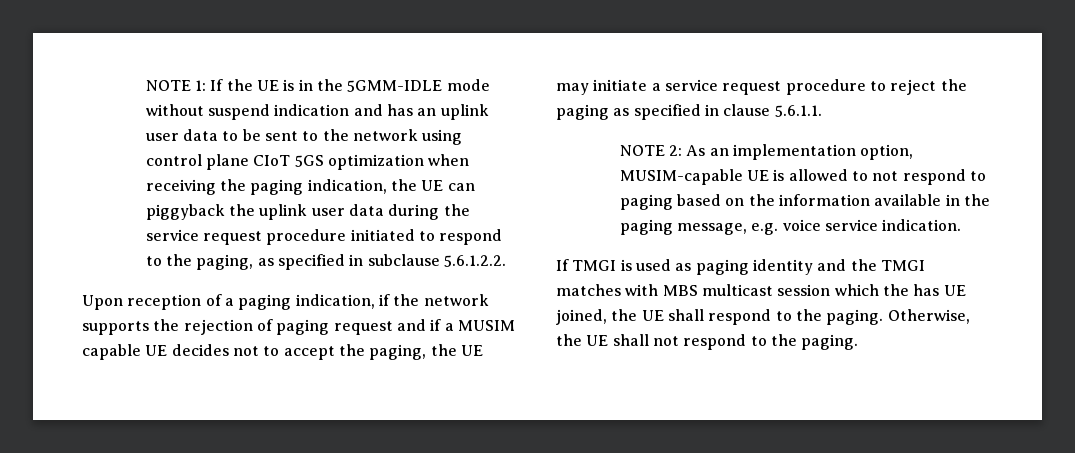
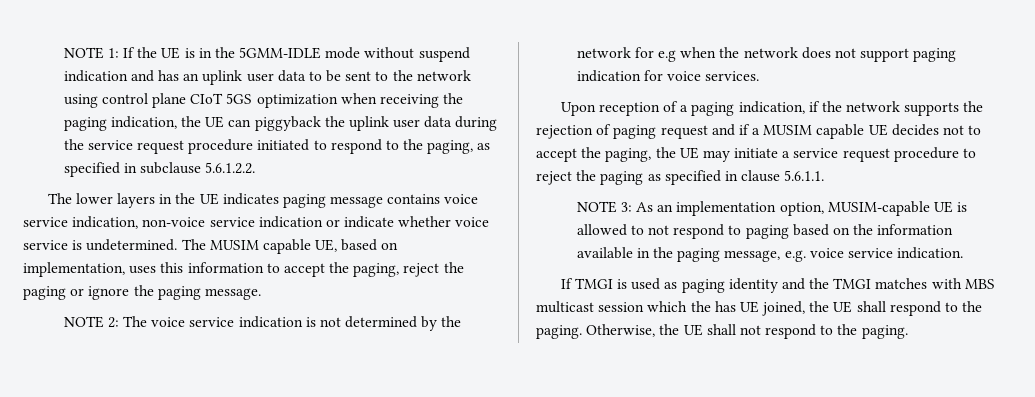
+ The lower layers in the UE indicates paging message contains voice service indication, non-voice service indication or indicate whether voice service is undetermined. The MUSIM capable UE, based on implementation, uses this information to accept the paging, reject the paging or ignore the paging message.
+ NOTE 2: The voice service indication is not determined by the network for e.g when the network does not support paging indication for voice services.
- NOTE 2: As an implementation option, MUSIM-capable UE is allowed to not respond to paging based on the information available in the paging message, e.g. voice service indication.
+ NOTE 3: As an implementation option, MUSIM-capable UE is allowed to not respond to paging based on the information available in the paging message, e.g. voice service indication.

